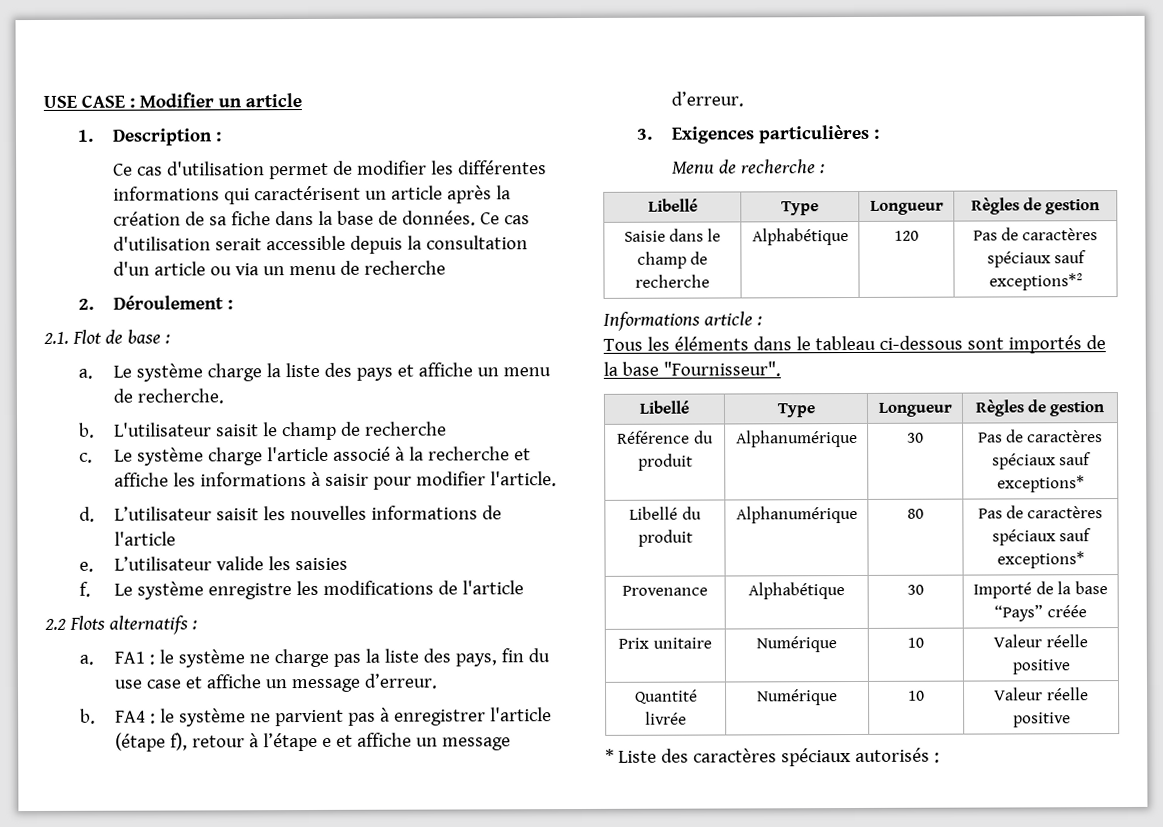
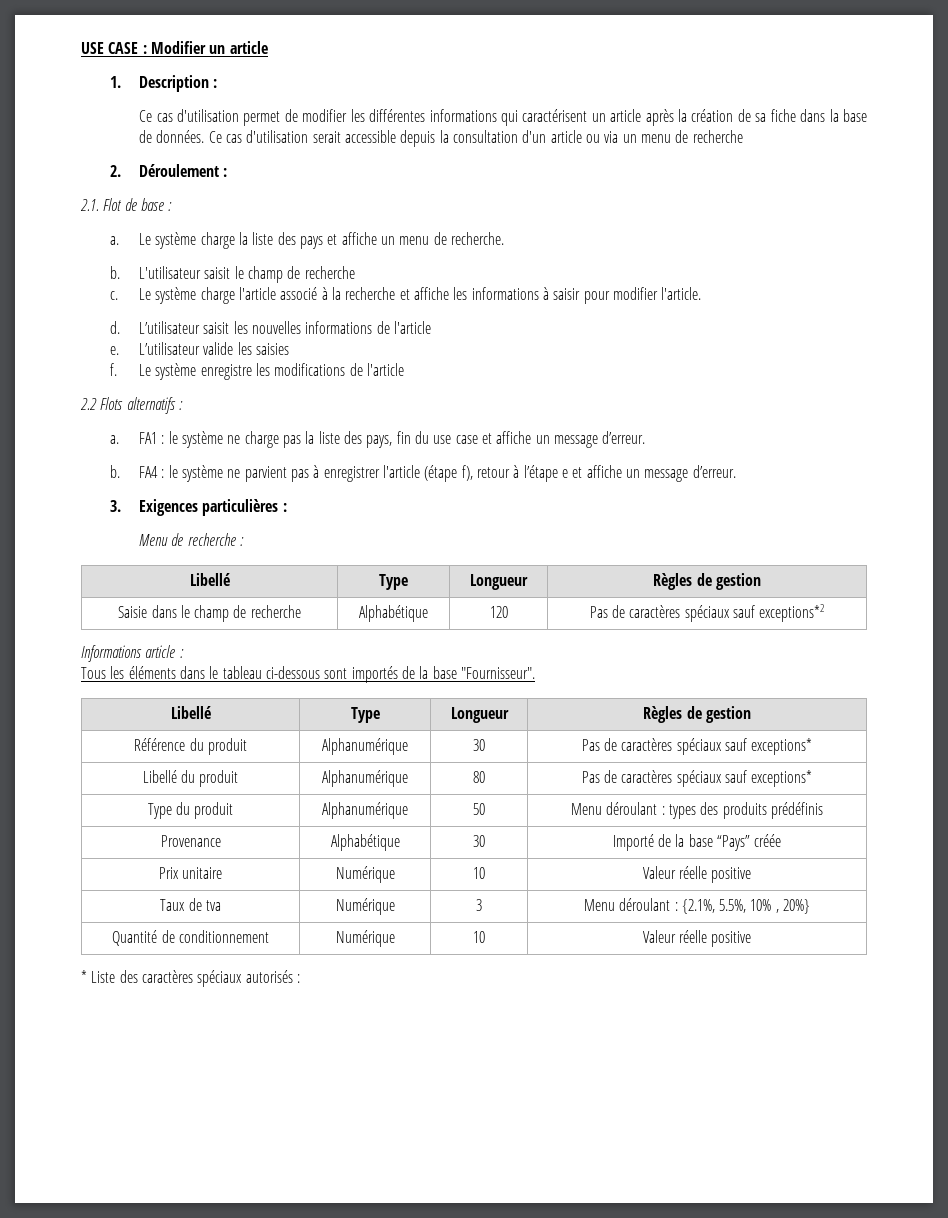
+ Type du produit | Alphanumérique | 50 | Menu déroulant : types des produits prédéfinis
+ Taux de tva | Numérique | 3 | Menu déroulant : {2.1%, 5.5%, 10% , 20%}
- Quantité livrée | Numérique | 10 | Valeur réelle positive
+ Quantité de conditionnement | Numérique | 10 | Valeur réelle positive

